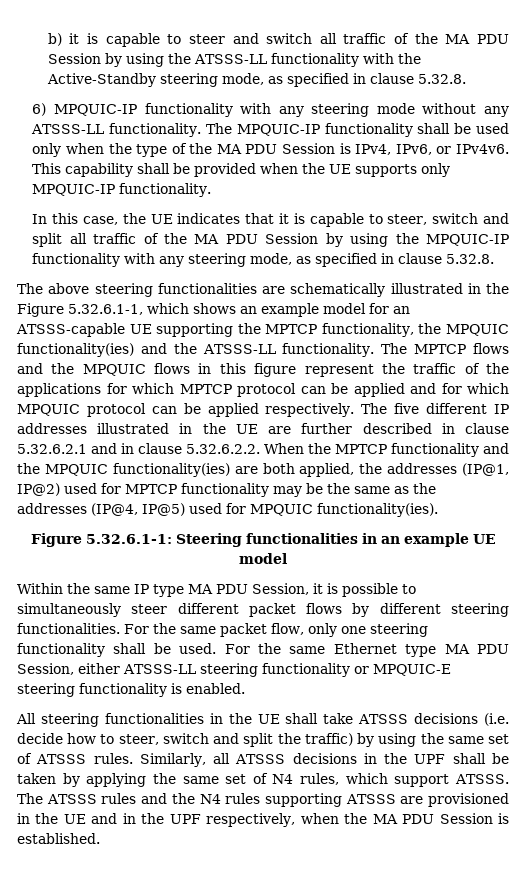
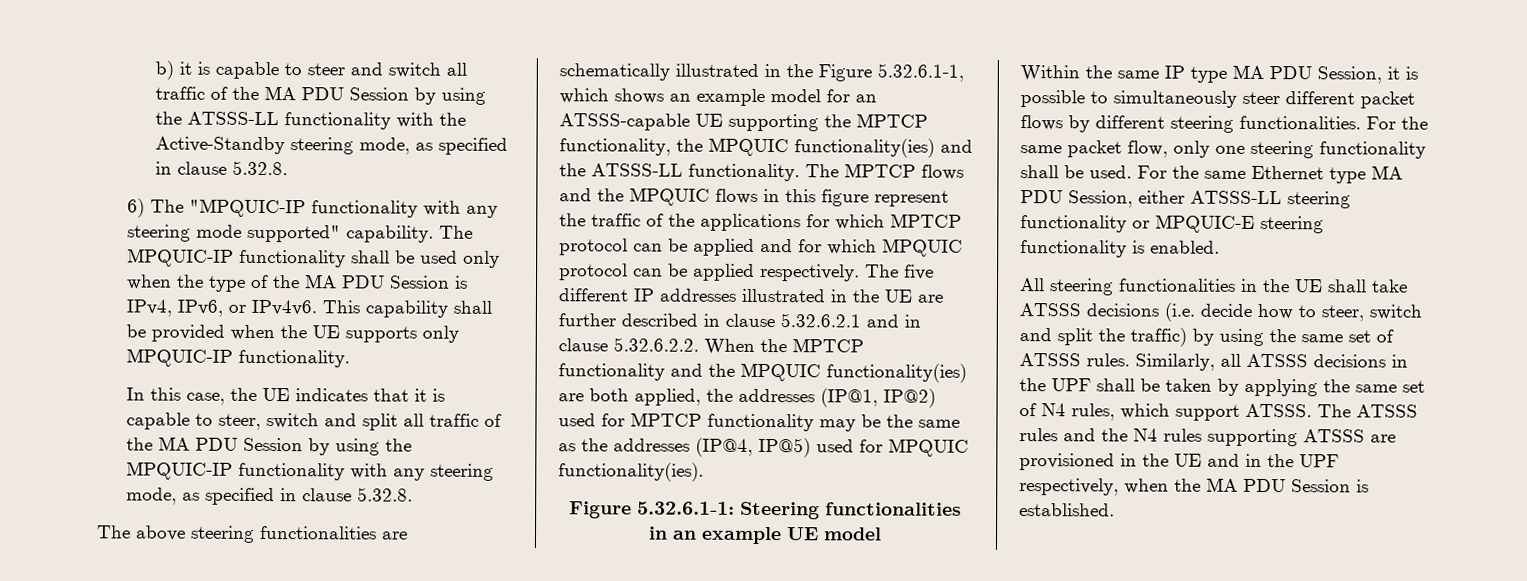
- 6) MPQUIC-IP functionality with any steering mode without any ATSSS-LL functionality.
+ 6) The "MPQUIC-IP functionality with any steering mode supported" capability.

